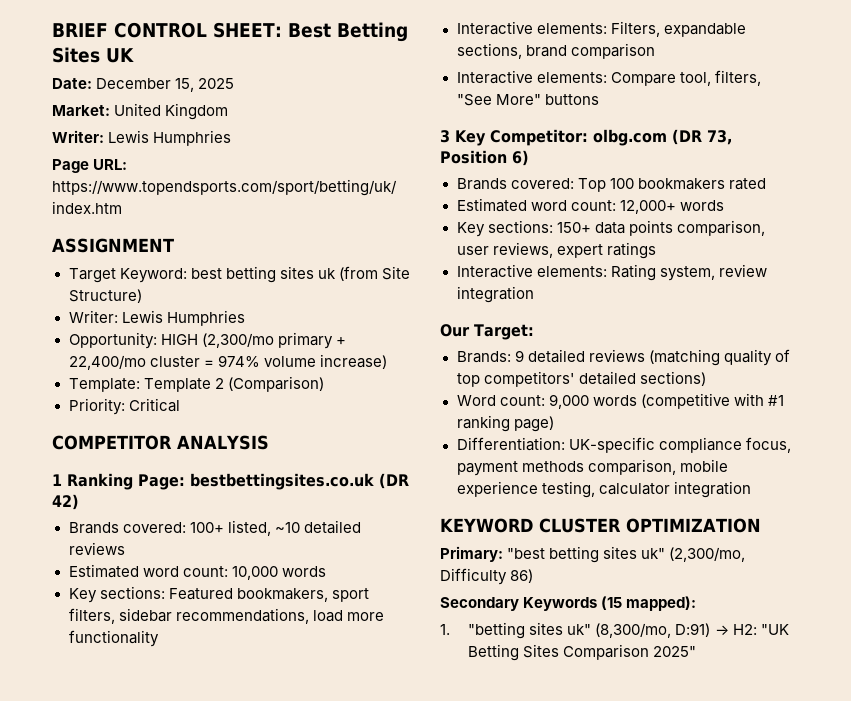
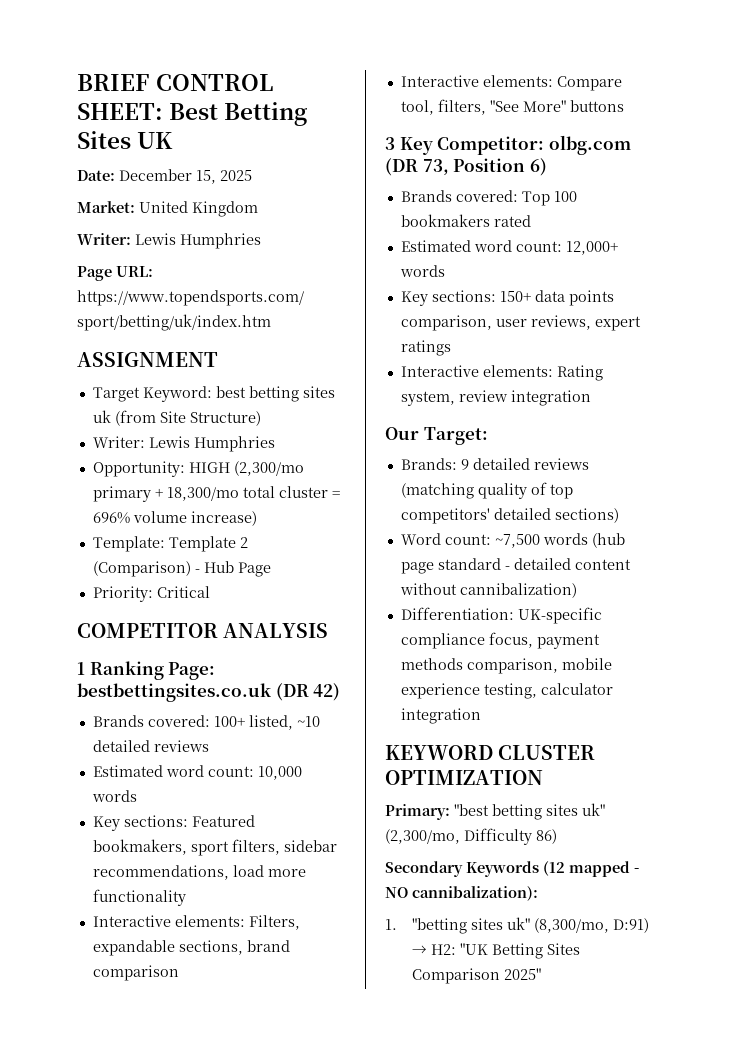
- Opportunity: HIGH (2,300/mo primary + 22,400/mo cluster = 974% volume increase)
+ Opportunity: HIGH (2,300/mo primary + 18,300/mo total cluster = 696% volume increase)
- Template: Template 2 (Comparison)
+ Template: Template 2 (Comparison) - Hub Page
- Word count: 9,000 words (competitive with #1 ranking page)
+ Word count: ~7,500 words (hub page standard - detailed content without cannibalization)
- Secondary Keywords (15 mapped):
+ Secondary Keywords (12 mapped - NO cannibalization):

